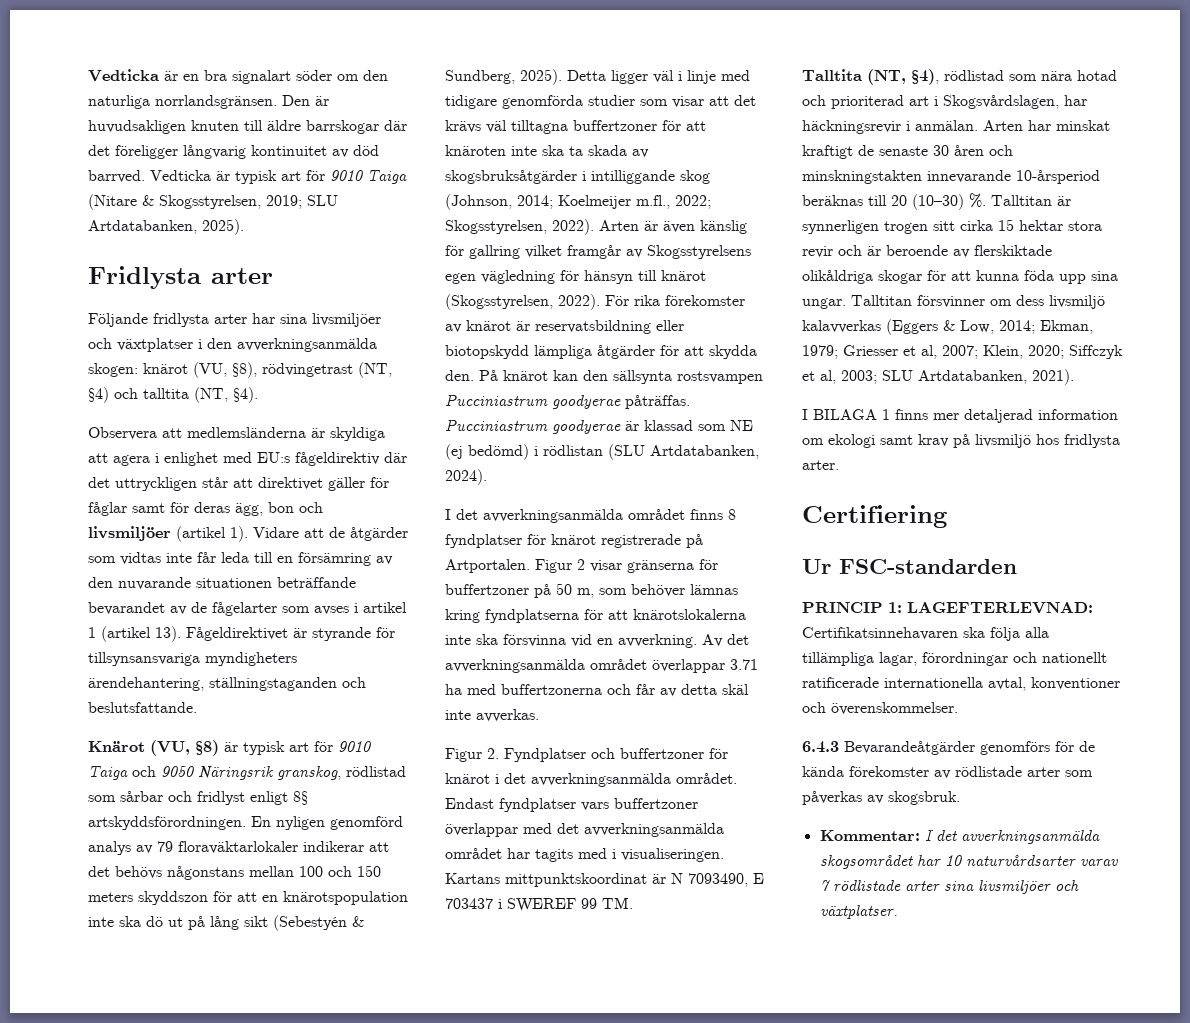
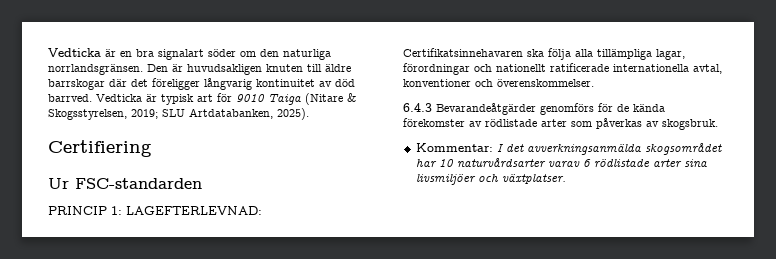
- Fridlysta arter
- Följande fridlysta arter har sina livsmiljöer och växtplatser i den avverkningsanmälda skogen: knärot (VU, §8), rödvingetrast (NT, §4) och talltita (NT, §4).
- Observera att medlemsländerna är skyldiga att agera i enlighet med EU:s fågeldirektiv där det uttryckligen står att direktivet gäller för fåglar samt för deras ägg, bon och livsmiljöer (artikel 1). Vidare att de åtgärder som vidtas inte får leda till en försämring av den nuvarande situationen beträffande bevarandet av de fågelarter som avses i artikel 1 (artikel 13). Fågeldirektivet är styrande för tillsynsansvariga myndigheters ärendehantering, ställningstaganden och beslutsfattande.
- Knärot (VU, §8) är typisk art för 9010 Taiga och 9050 Näringsrik granskog, rödlistad som sårbar och fridlyst enligt 8§ artskyddsförordningen. En nyligen genomförd analys av 79 floraväktarlokaler indikerar att det behövs någonstans mellan 100 och 150 meters skyddszon för att en knärotspopulation inte ska dö ut på lång sikt (Sebestyén & Sundberg, 2025). Detta ligger väl i linje med tidigare genomförda studier som visar att det krävs väl tilltagna buffertzoner för att knäroten inte ska ta skada av skogsbruksåtgärder i intilliggande skog (Johnson, 2014; Koelmeijer m.fl., 2022; Skogsstyrelsen, 2022). Arten är även känslig för gallring vilket framgår av Skogsstyrelsens egen vägledning för hänsyn till knärot (Skogsstyrelsen, 2022). För rika förekomster av knärot är reservatsbildning eller biotopskydd lämpliga åtgärder för att skydda den. På knärot kan den sällsynta rostsvampen Pucciniastrum goodyerae påträffas. Pucciniastrum goodyerae är klassad som NE (ej bedömd) i rödlistan (SLU Artdatabanken, 2024).
- I det avverkningsanmälda området finns 8 fyndplatser för knärot registrerade på Artportalen. Figur 2 visar gränserna för buffertzoner på 50 m, som behöver lämnas kring fyndplatserna för att knärotslokalerna inte ska försvinna vid en avverkning. Av det avverkningsanmälda området överlappar 3.71 ha med buffertzonerna och får av detta skäl inte avverkas.
- Figur 2. Fyndplatser och buffertzoner för knärot i det avverkningsanmälda området. Endast fyndplatser vars buffertzoner överlappar med det avverkningsanmälda området har tagits med i visualiseringen. Kartans mittpunktskoordinat är N 7093490, E 703437 i SWEREF 99 TM.
- Talltita (NT, §4), rödlistad som nära hotad och prioriterad art i Skogsvårdslagen, har häckningsrevir i anmälan. Arten har minskat kraftigt de senaste 30 åren och minskningstakten innevarande 10-årsperiod beräknas till 20 (10–30) %. Talltitan är synnerligen trogen sitt cirka 15 hektar stora revir och är beroende av flerskiktade olikåldriga skogar för att kunna föda upp sina ungar. Talltitan försvinner om dess livsmiljö kalavverkas (Eggers & Low, 2014; Ekman, 1979; Griesser et al, 2007; Klein, 2020; Siffczyk et al, 2003; SLU Artdatabanken, 2021).
- I BILAGA 1 finns mer detaljerad information om ekologi samt krav på livsmiljö hos fridlysta arter.
- Kommentar: I det avverkningsanmälda skogsområdet har 10 naturvårdsarter varav 7 rödlistade arter sina livsmiljöer och växtplatser.
+ Kommentar: I det avverkningsanmälda skogsområdet har 10 naturvårdsarter varav 6 rödlistade arter sina livsmiljöer och växtplatser.

